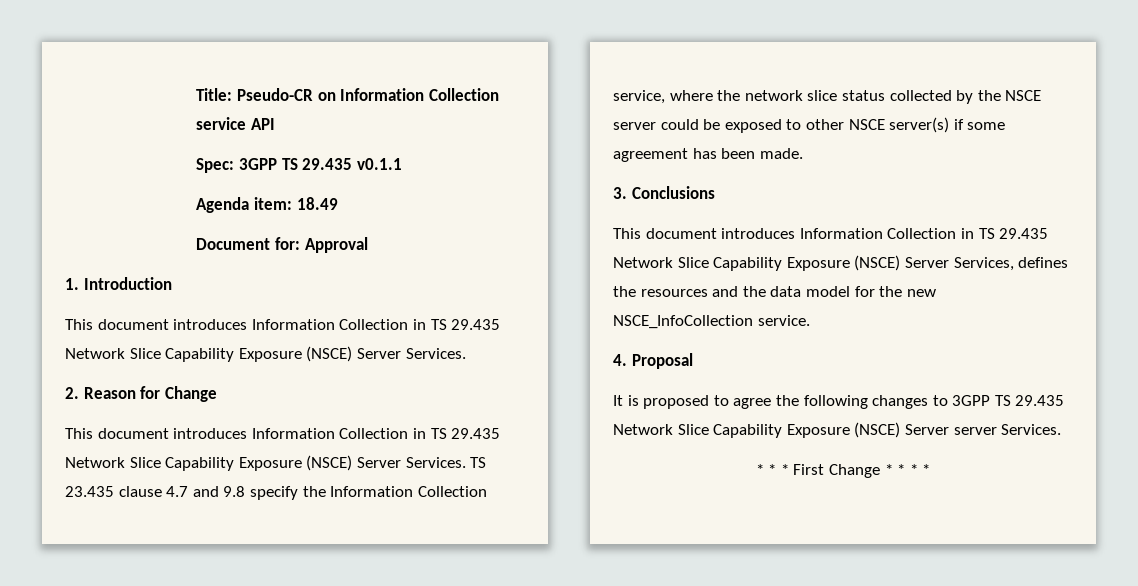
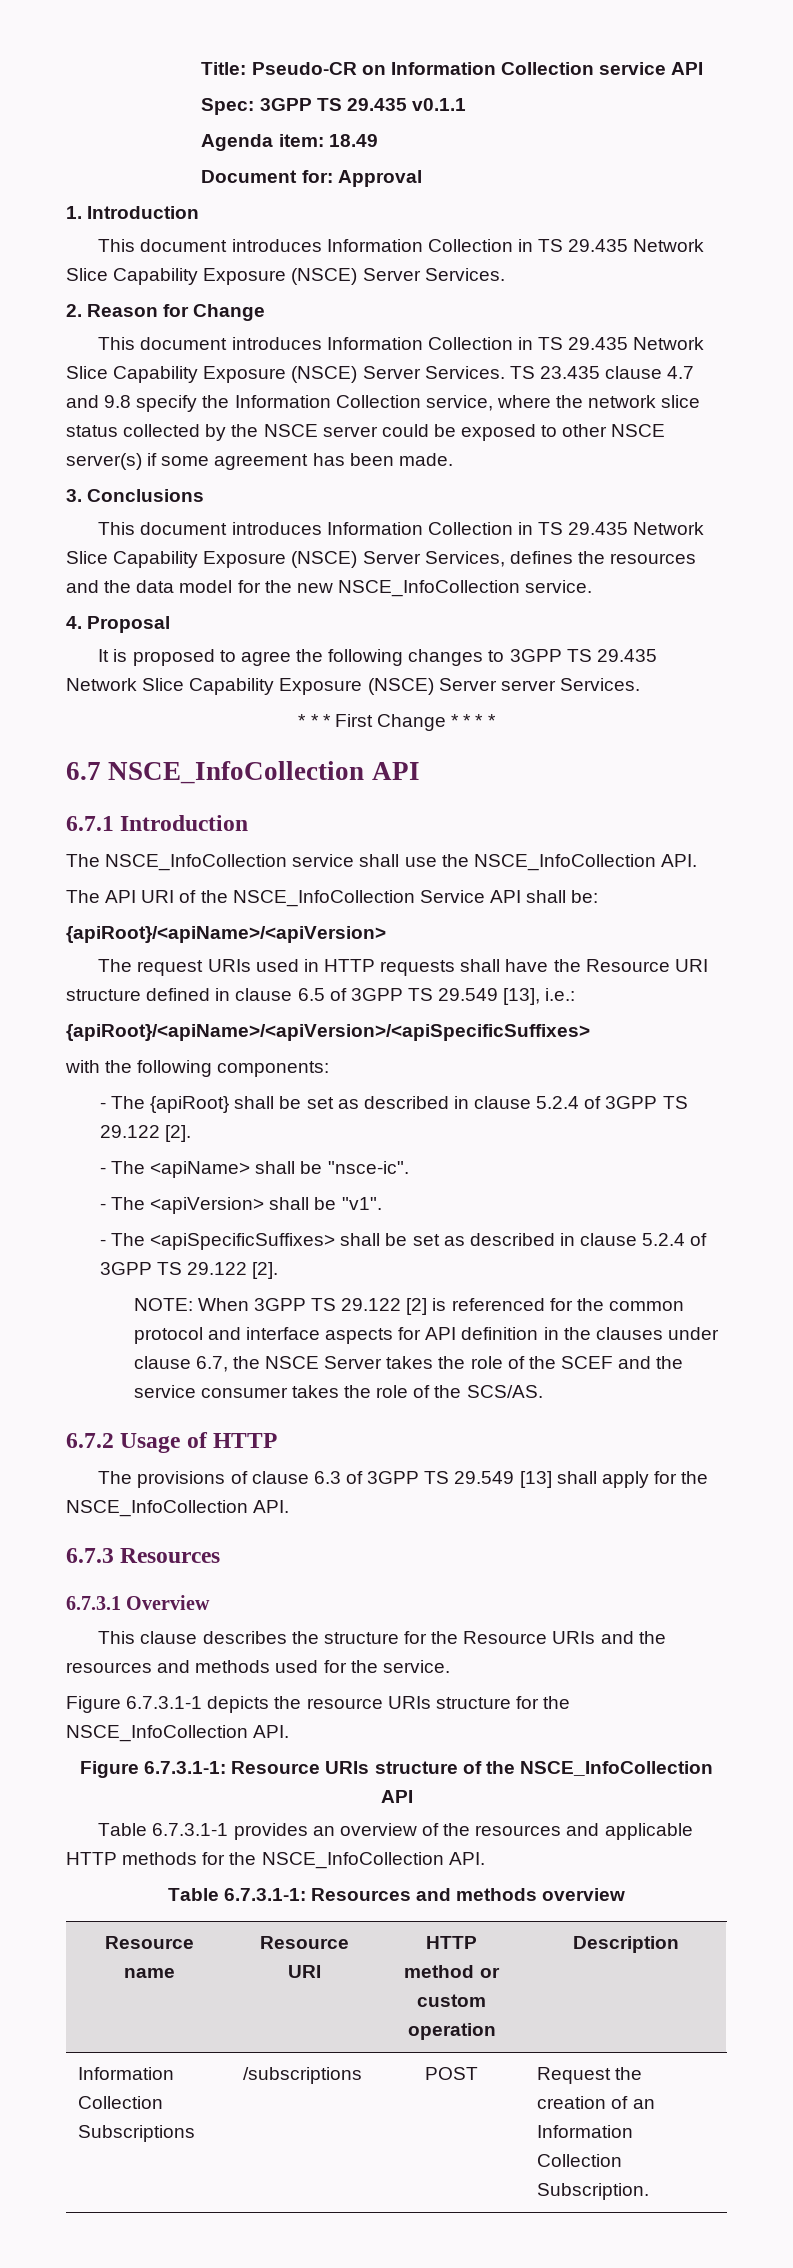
+ 6.7 NSCE_InfoCollection API
+ 6.7.1 Introduction
+ The NSCE_InfoCollection service shall use the NSCE_InfoCollection API.
+ The API URI of the NSCE_InfoCollection Service API shall be:
+ {apiRoot}/<apiName>/<apiVersion>
+ The request URIs used in HTTP requests shall have the Resource URI structure defined in clause 6.5 of 3GPP TS 29.549 [13], i.e.:
+ {apiRoot}/<apiName>/<apiVersion>/<apiSpecificSuffixes>
+ with the following components:
+ - The {apiRoot} shall be set as described in clause 5.2.4 of 3GPP TS 29.122 [2].
+ - The <apiName> shall be "nsce-ic".
+ - The <apiVersion> shall be "v1".
+ - The <apiSpecificSuffixes> shall be set as described in clause 5.2.4 of 3GPP TS 29.122 [2].
+ NOTE: When 3GPP TS 29.122 [2] is referenced for the common protocol and interface aspects for API definition in the clauses under clause 6.7, the NSCE Server takes the role of the SCEF and the service consumer takes the role of the SCS/AS.
+ 6.7.2 Usage of HTTP
+ The provisions of clause 6.3 of 3GPP TS 29.549 [13] shall apply for the NSCE_InfoCollection API.
+ 6.7.3 Resources
+ 6.7.3.1 Overview
+ This clause describes the structure for the Resource URIs and the resources and methods used for the service.
+ Figure 6.7.3.1-1 depicts the resource URIs structure for the NSCE_InfoCollection API.
+ Figure 6.7.3.1-1: Resource URIs structure of the NSCE_InfoCollection API
+ Table 6.7.3.1-1 provides an overview of the resources and applicable HTTP methods for the NSCE_InfoCollection API.
+ Table 6.7.3.1-1: Resources and methods overview
+ Resource name | Resource URI | HTTP method or custom operation | Description
+ Information Collection Subscriptions | /subscriptions | POST | Request the creation of an Information Collection Subscription.

